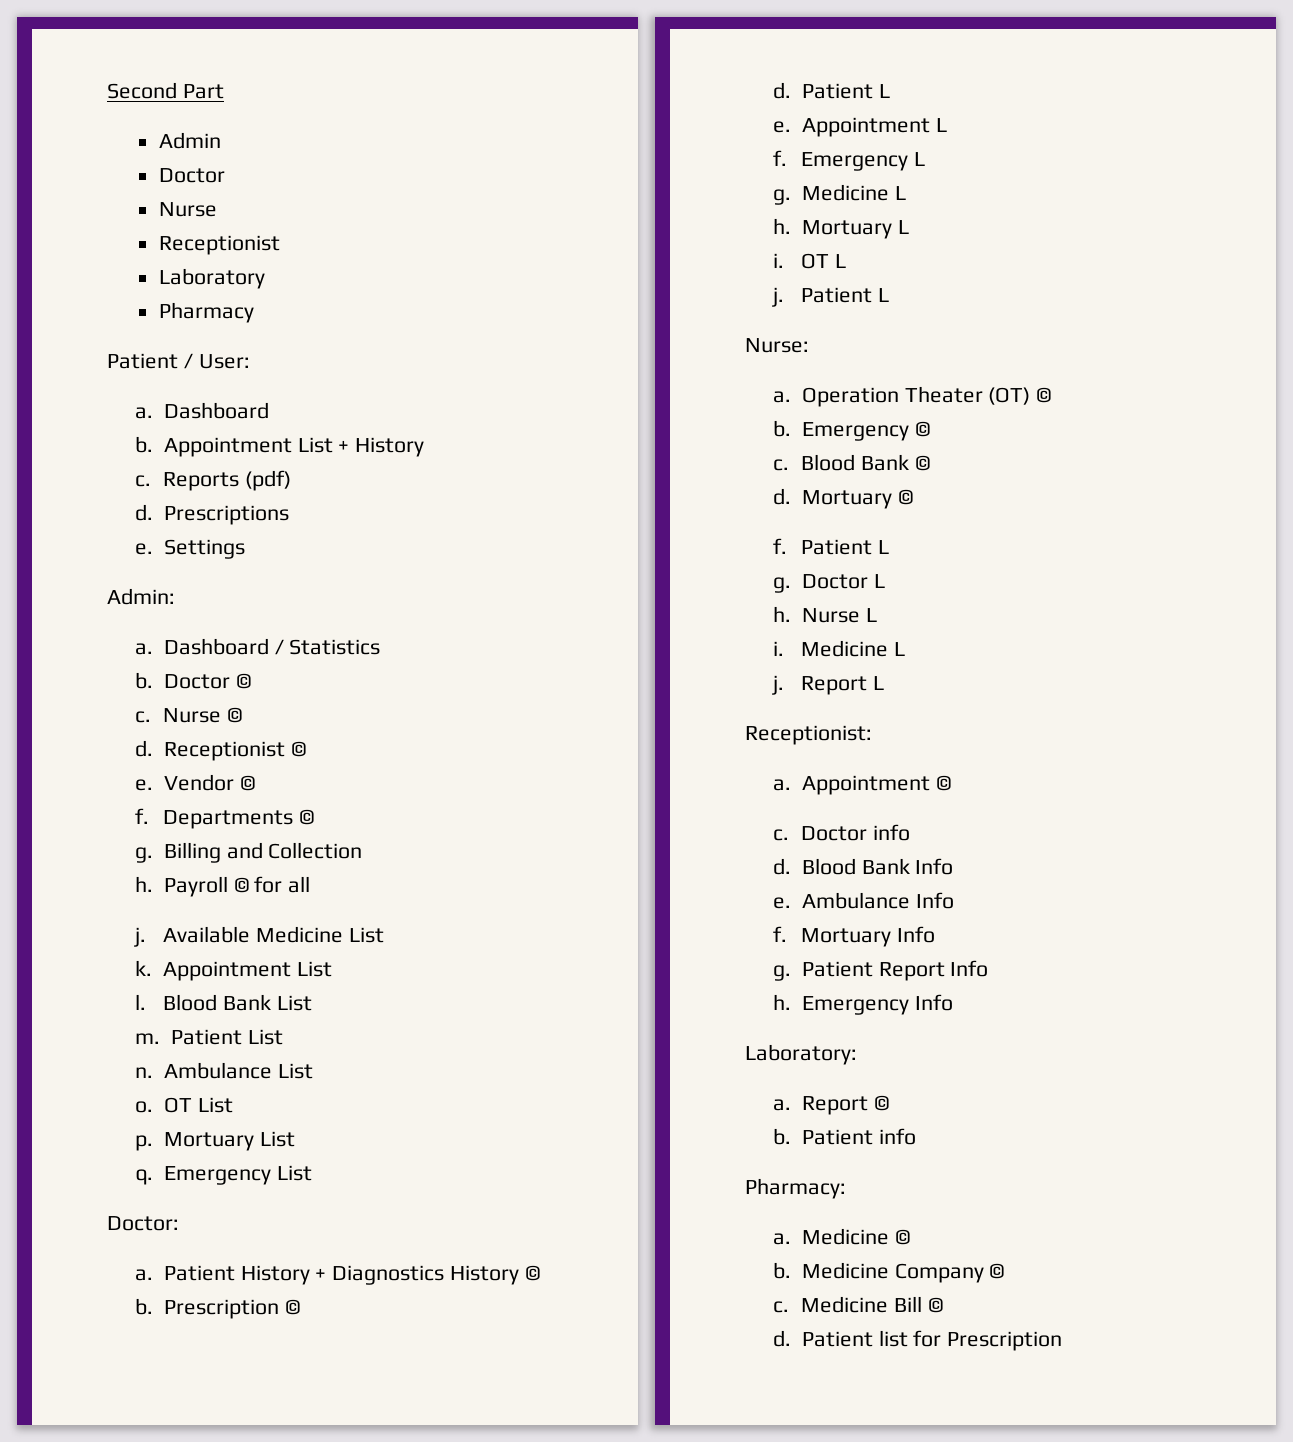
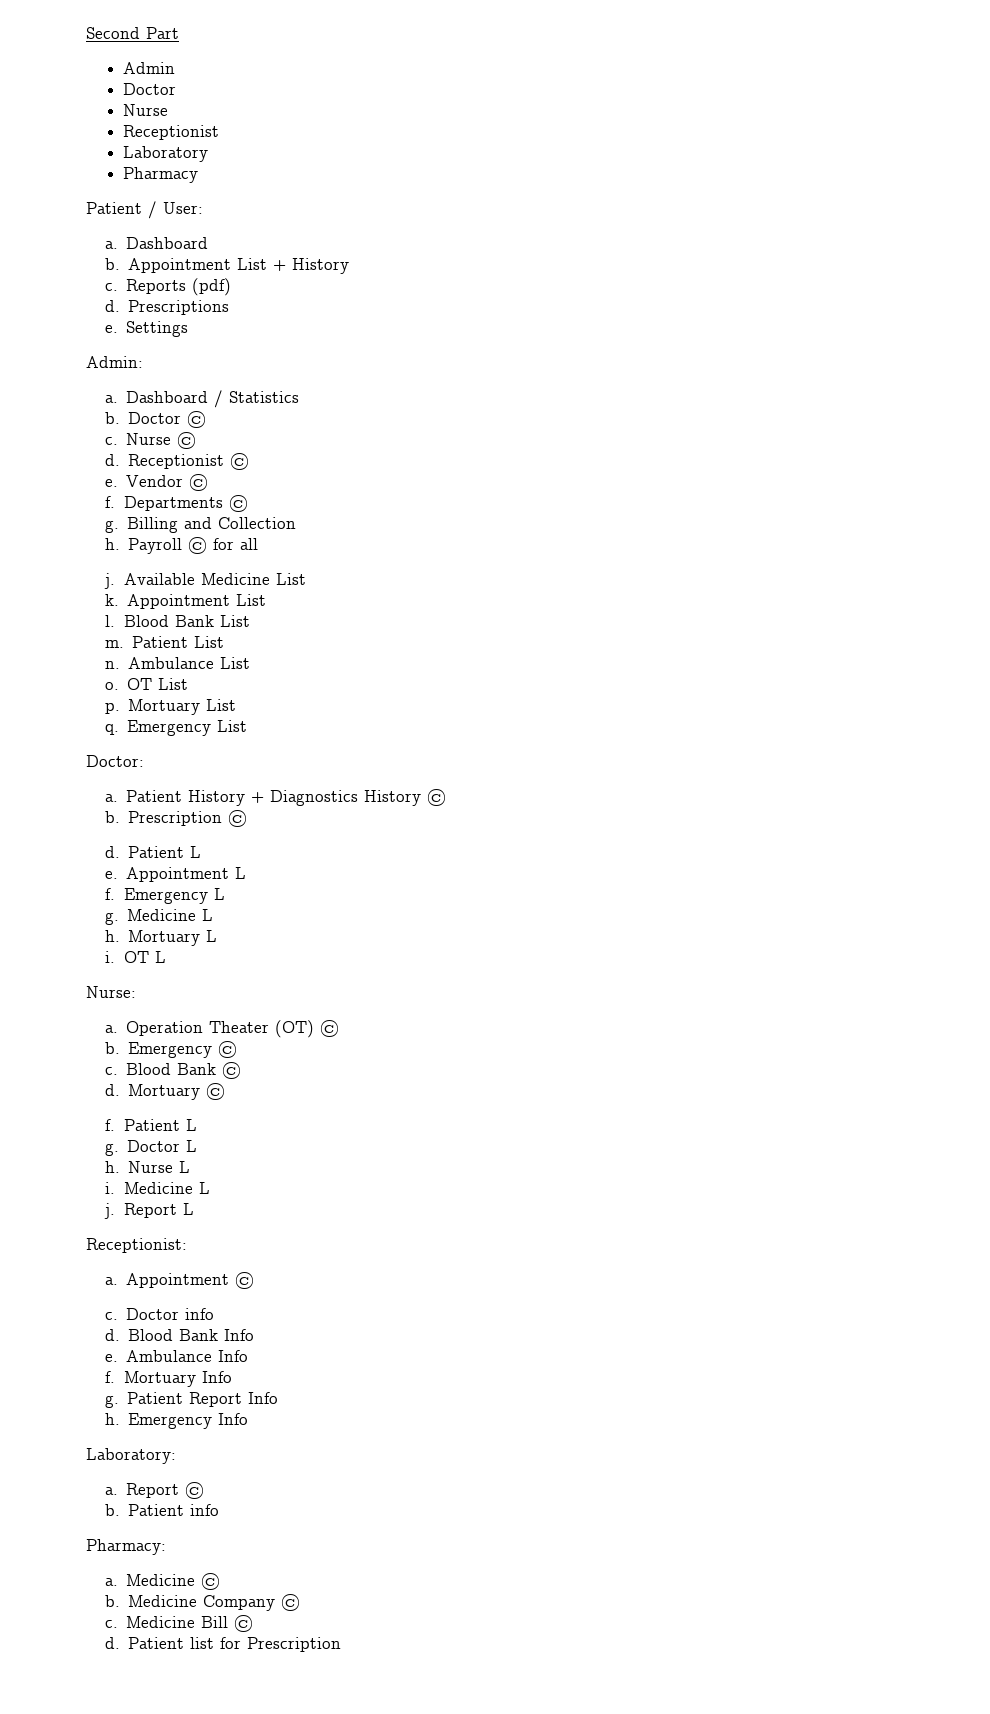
- j. Patient L

